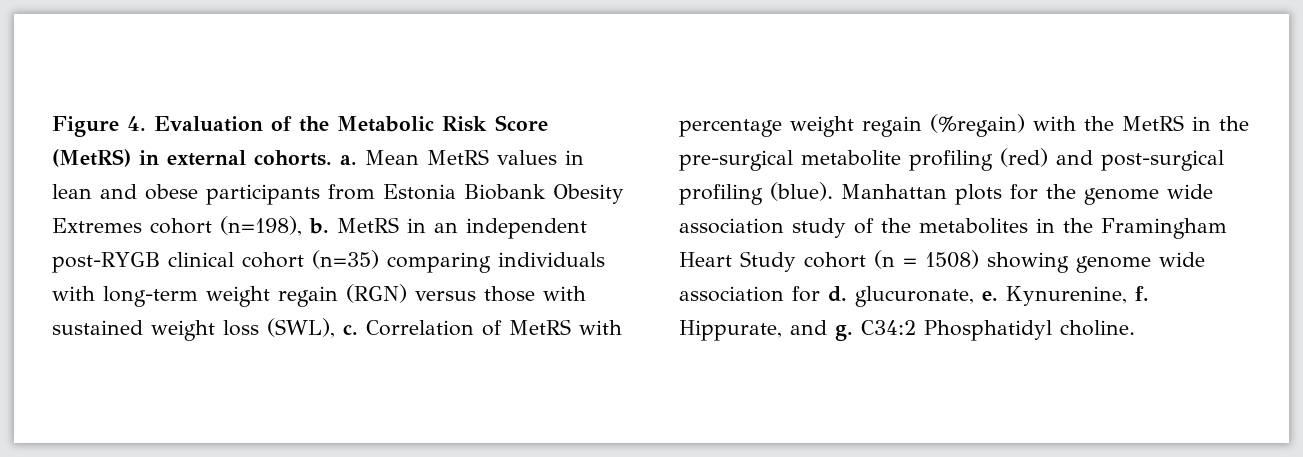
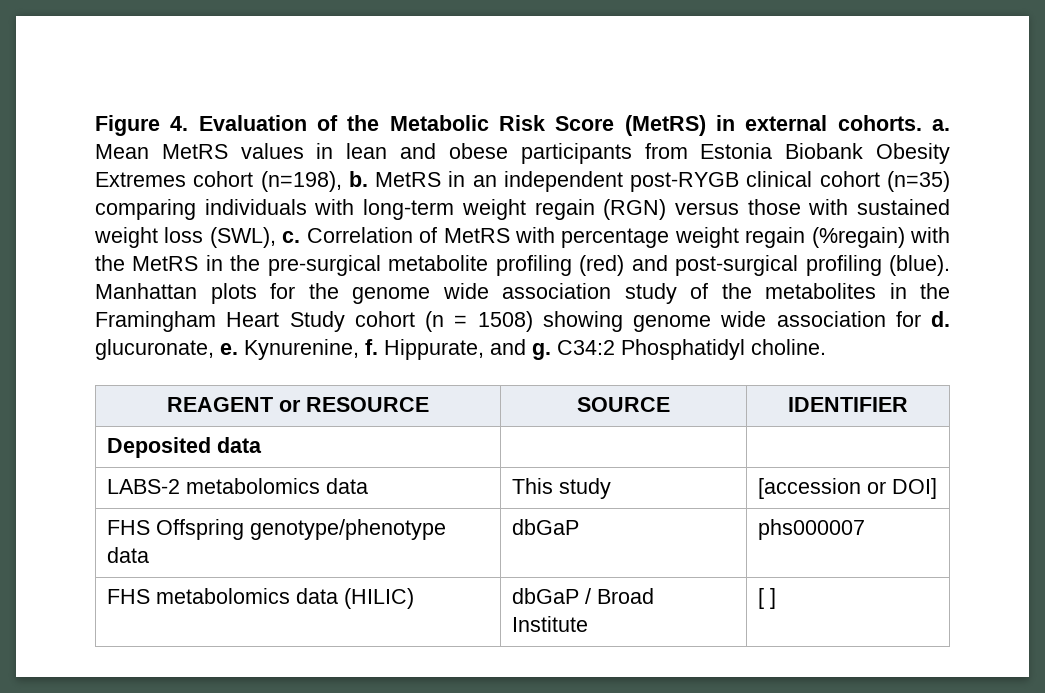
+ REAGENT or RESOURCE | SOURCE | IDENTIFIER
+ Deposited data | |
+ LABS-2 metabolomics data | This study | [accession or DOI]
+ FHS Offspring genotype/phenotype data | dbGaP | phs000007
+ FHS metabolomics data (HILIC) | dbGaP / Broad Institute | [ ]

